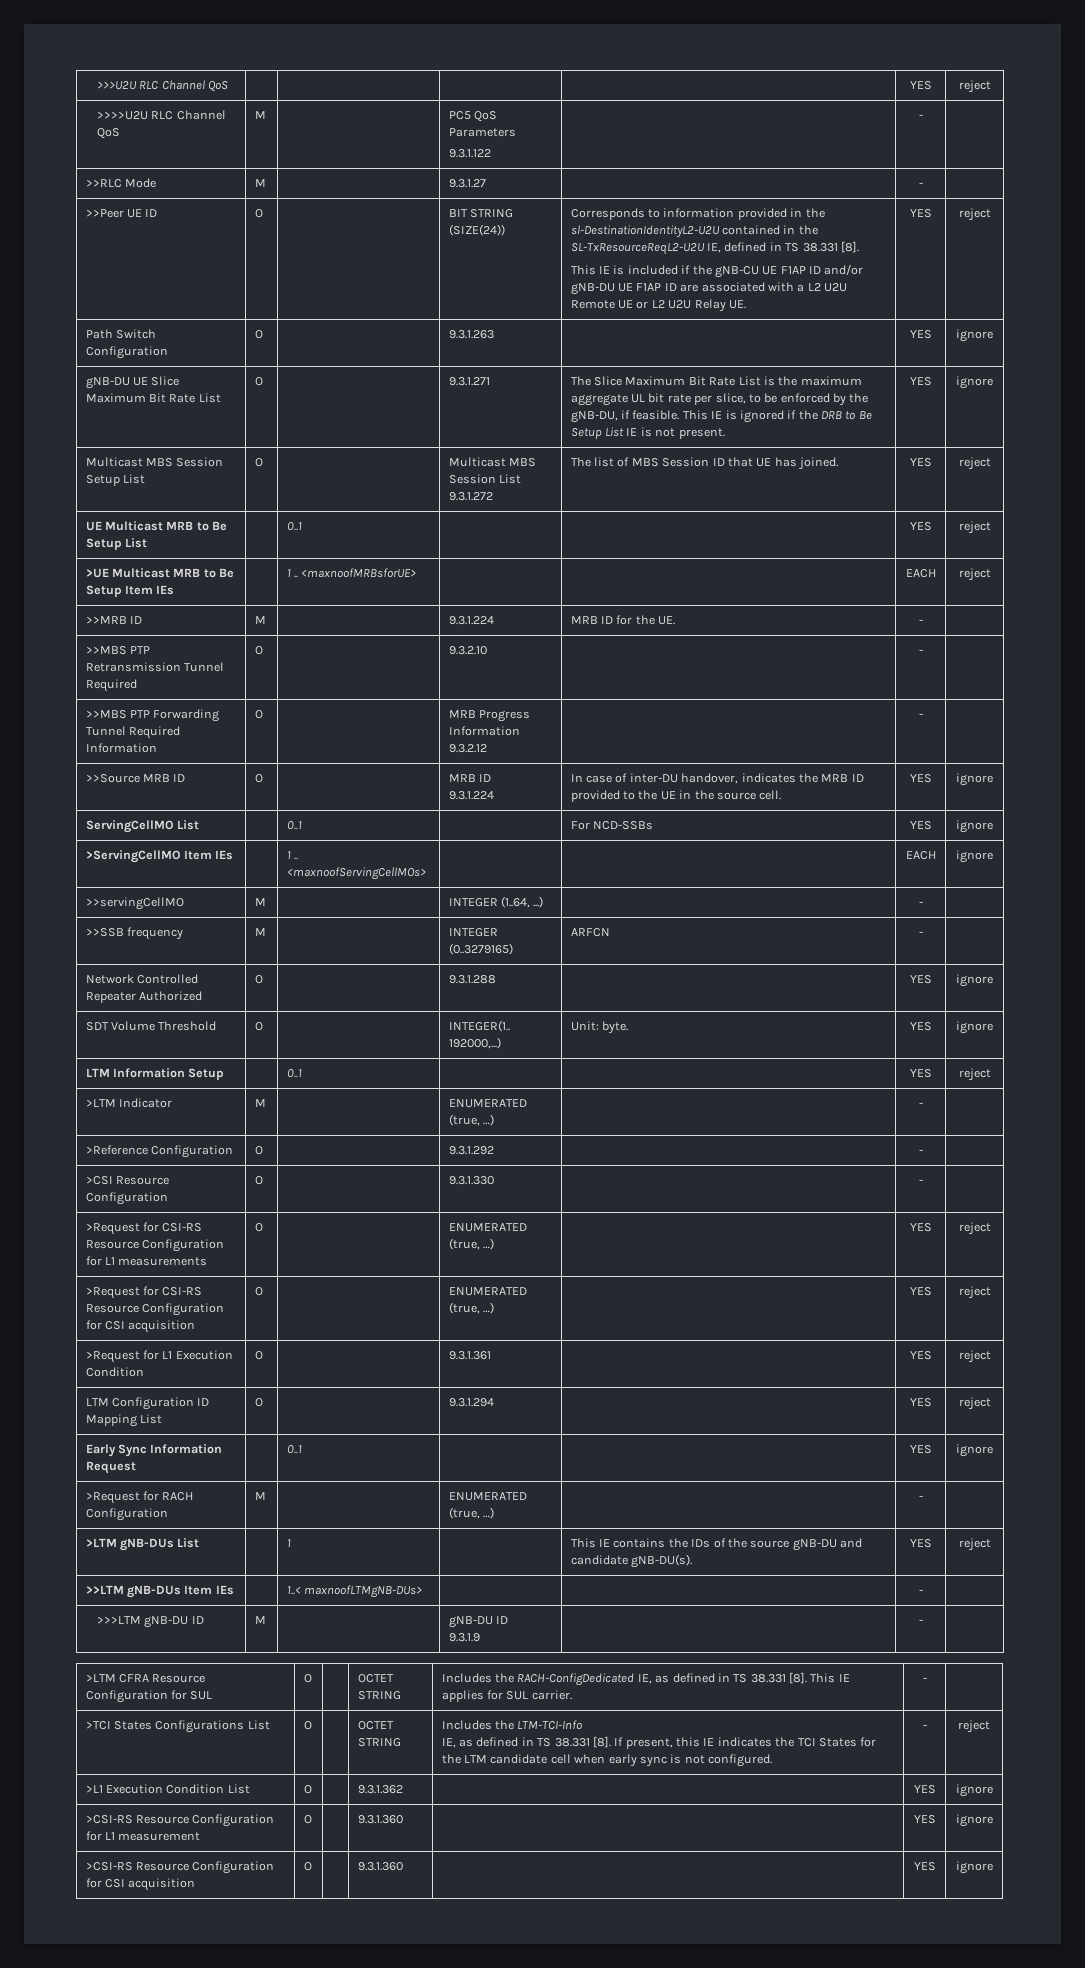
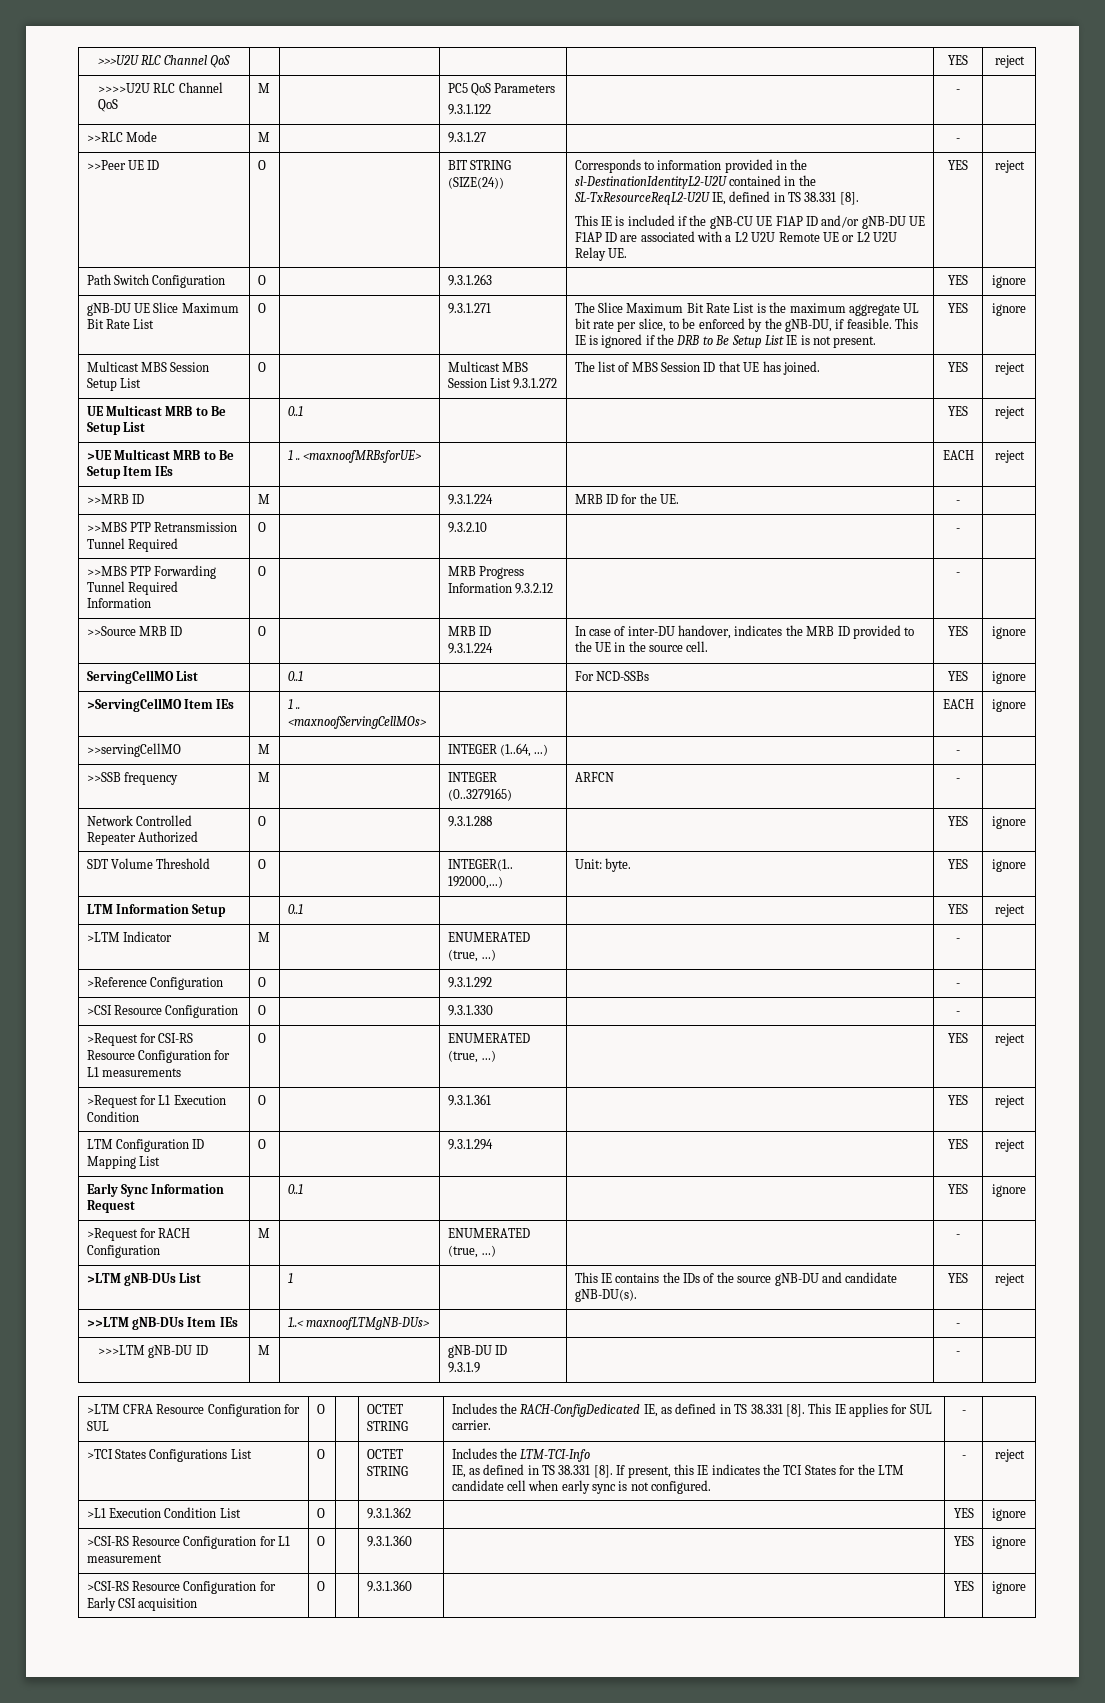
- >Request for CSI-RS Resource Configuration for CSI acquisition | O | | ENUMERATED (true, …) | | YES | reject
- >CSI-RS Resource Configuration for CSI acquisition | O | | 9.3.1.360 | | YES | ignore
+ >CSI-RS Resource Configuration for Early CSI acquisition | O | | 9.3.1.360 | | YES | ignore

